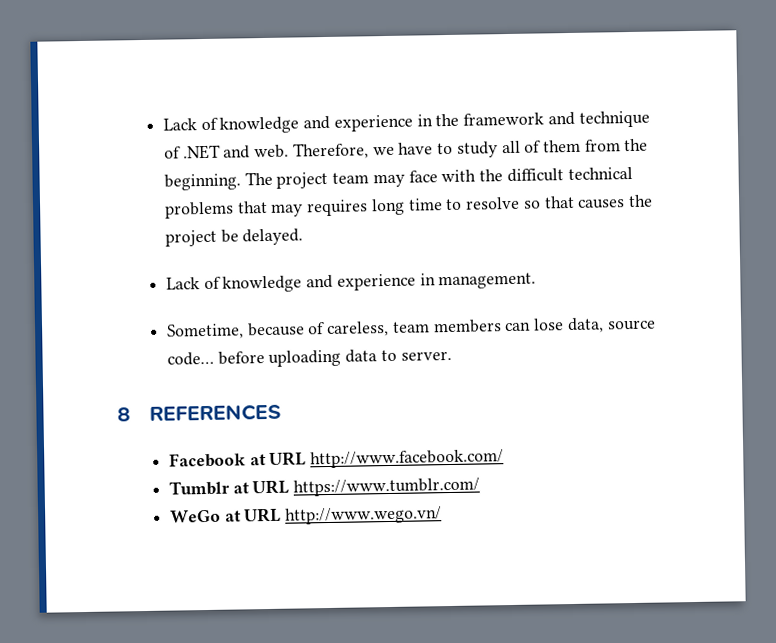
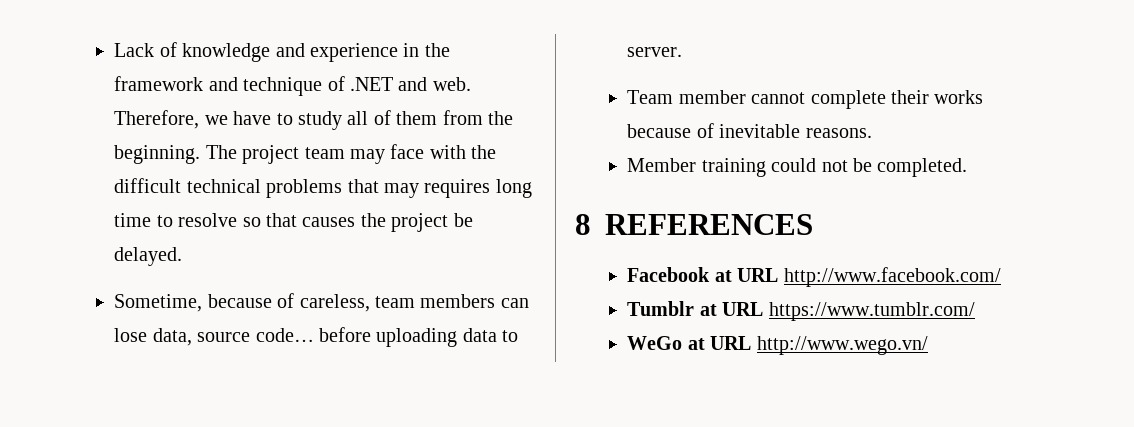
- Lack of knowledge and experience in management.
+ Team member cannot complete their works because of inevitable reasons.
+ Member training could not be completed.

